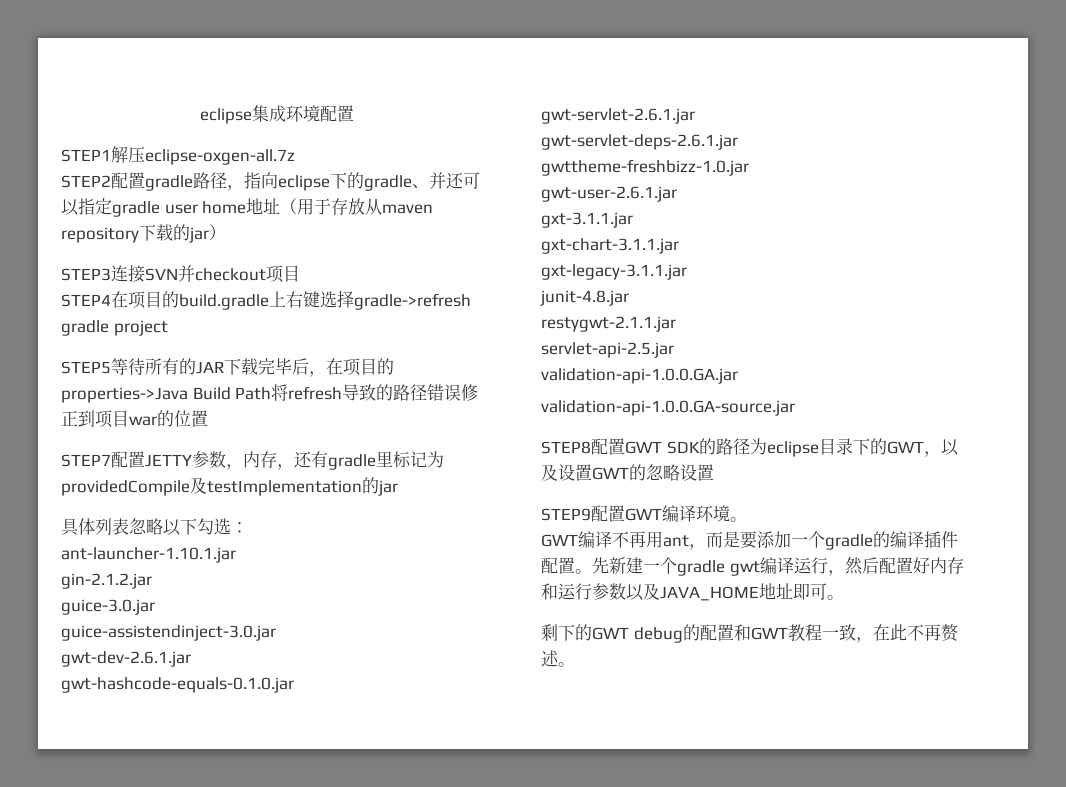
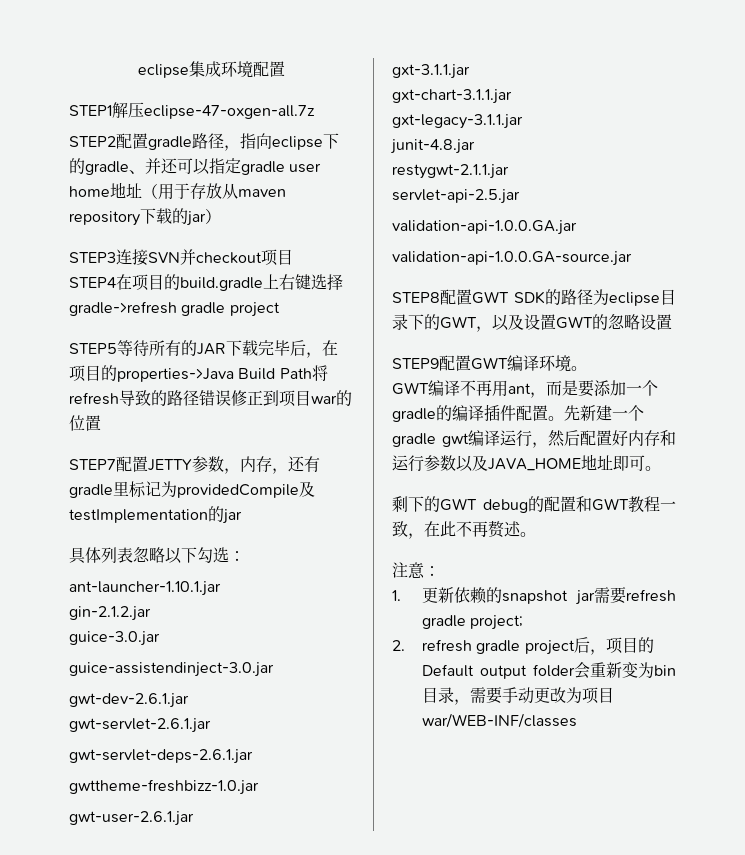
- STEP1解压eclipse-oxgen-all.7z
+ STEP1解压eclipse-47-oxgen-all.7z
- gwt-hashcode-equals-0.1.0.jar
+ 注意：
+ 1.更新依赖的snapshot jar需要refresh gradle project;
+ 2. refresh gradle project后，项目的Default output folder会重新变为bin目录，需要手动更改为项目war/WEB-INF/classes

